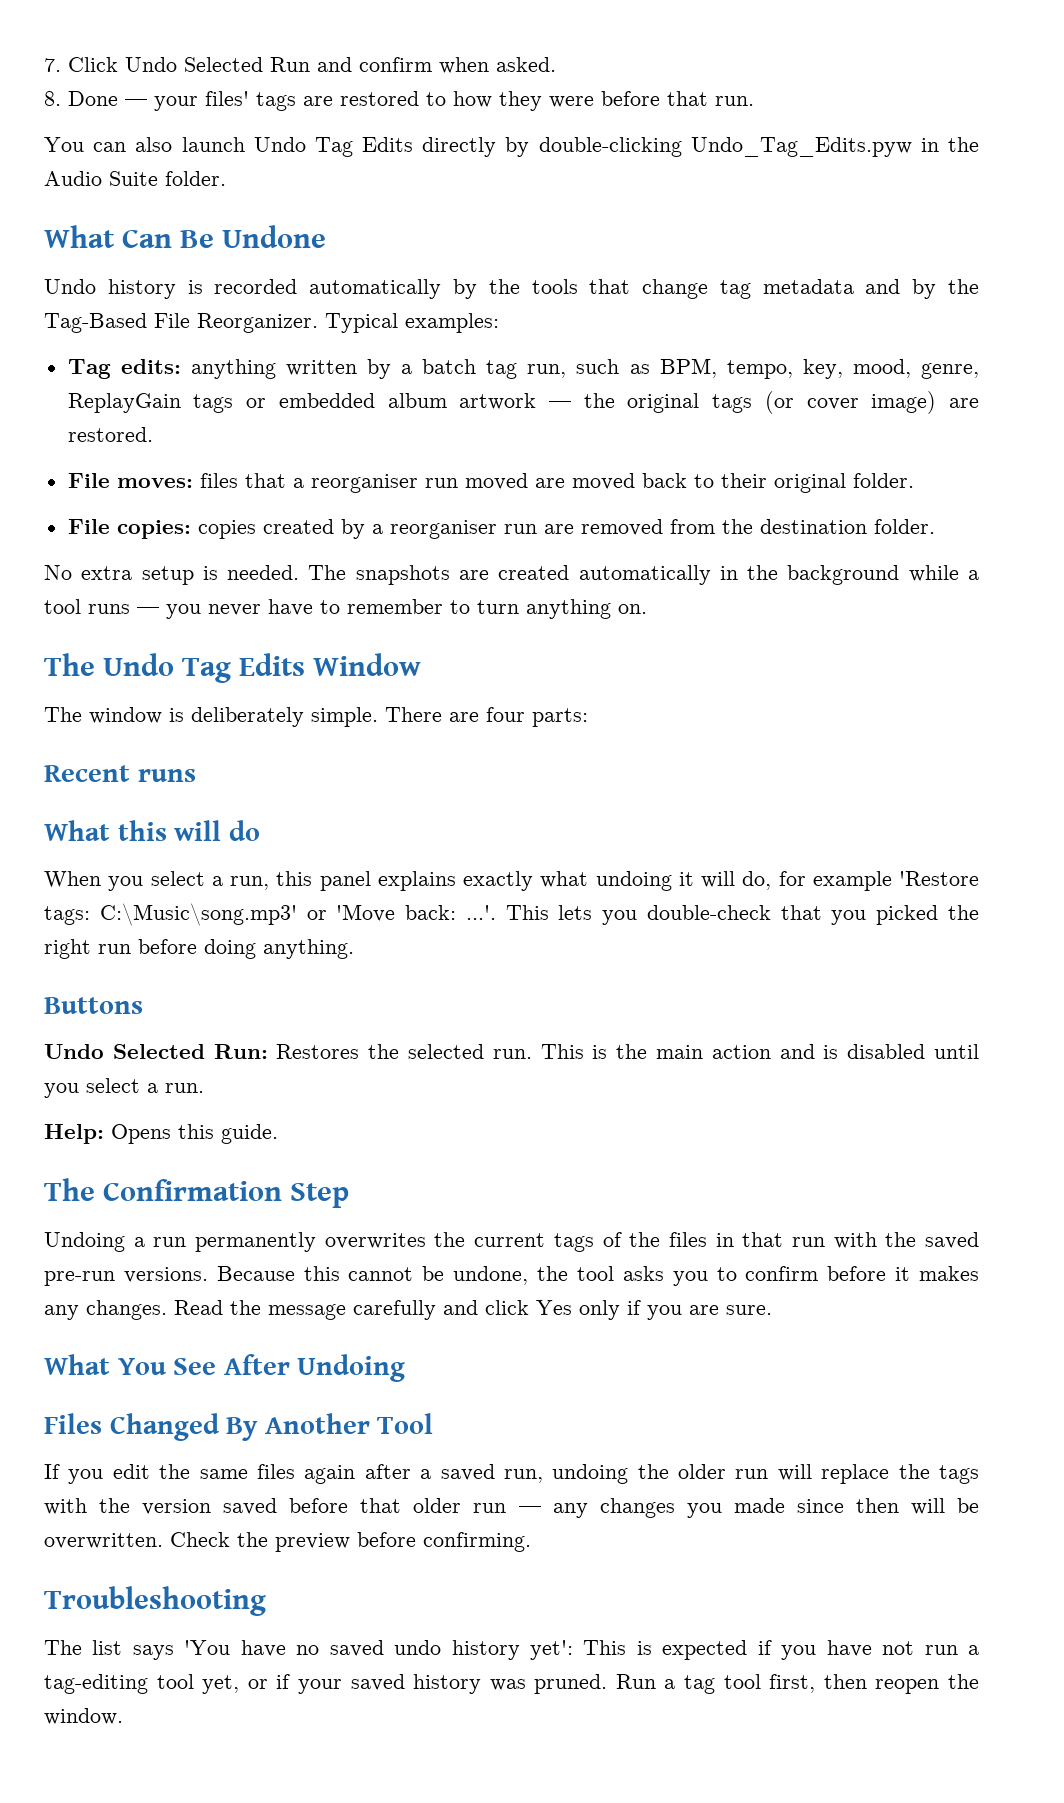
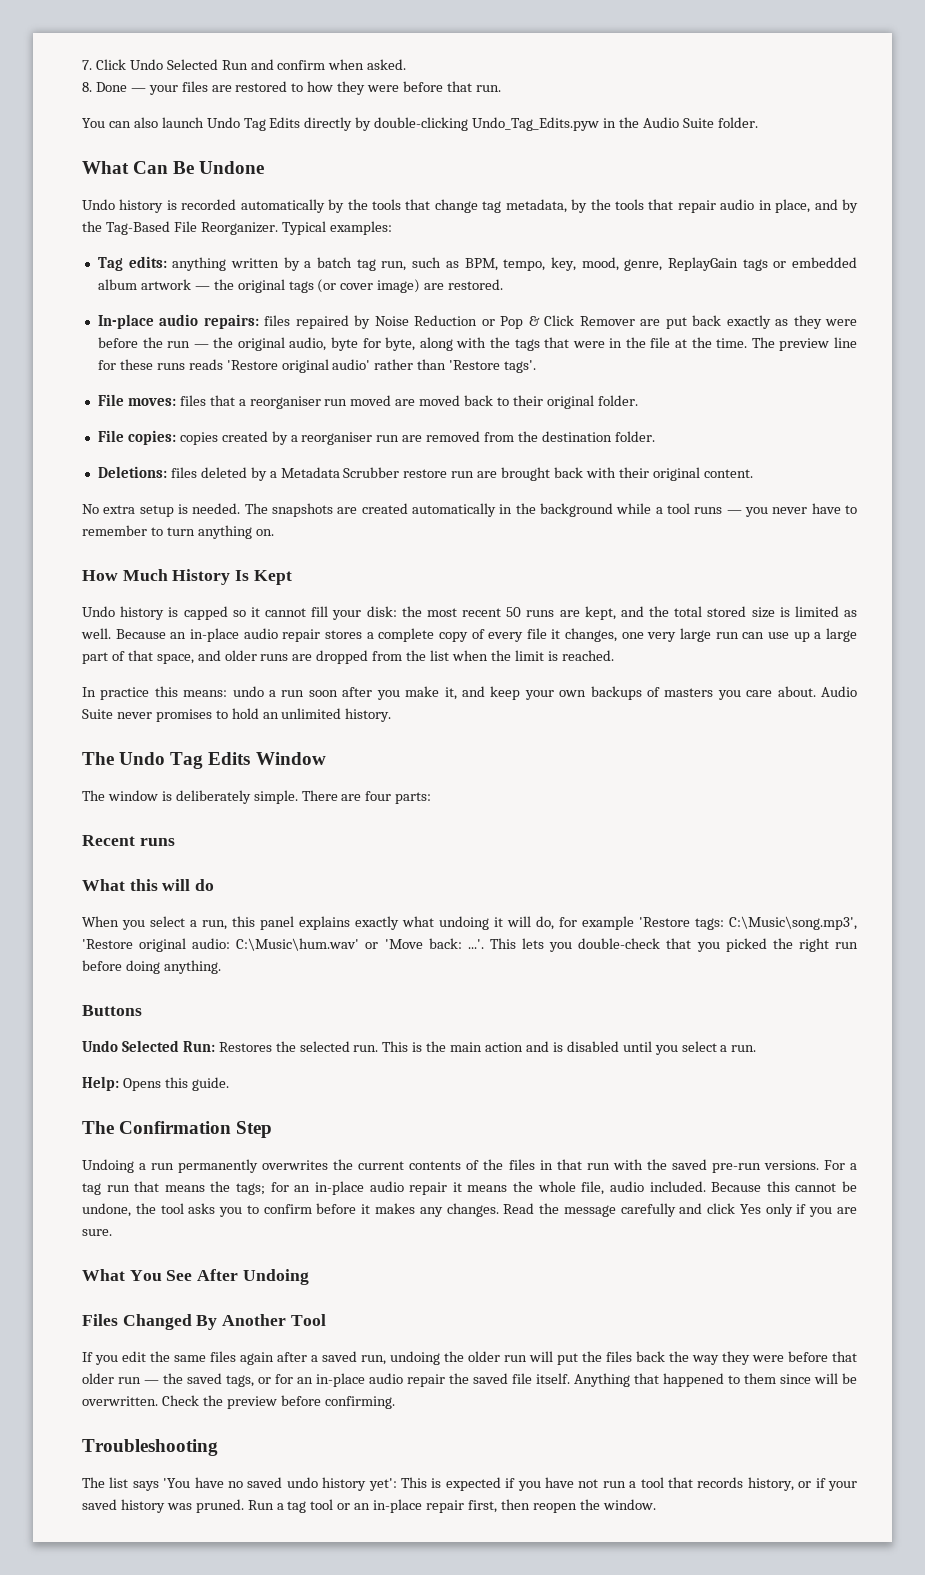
- 8. Done — your files' tags are restored to how they were before that run.
+ 8. Done — your files are restored to how they were before that run.
- Undo history is recorded automatically by the tools that change tag metadata and by the Tag-Based File Reorganizer.
+ Undo history is recorded automatically by the tools that change tag metadata, by the tools that repair audio in place, and by the Tag-Based File Reorganizer.
+ In-place audio repairs: files repaired by Noise Reduction or Pop & Click Remover are put back exactly as they were before the run — the original audio, byte for byte, along with the tags that were in the file at the time. The preview line for these runs reads 'Restore original audio' rather than 'Restore tags'.
+ Deletions: files deleted by a Metadata Scrubber restore run are brought back with their original content.
+ How Much History Is Kept
+ Undo history is capped so it cannot fill your disk: the most recent 50 runs are kept, and the total stored size is limited as well. Because an in-place audio repair stores a complete copy of every file it changes, one very large run can use up a large part of that space, and older runs are dropped from the list when the limit is reached.
+ In practice this means: undo a run soon after you make it, and keep your own backups of masters you care about. Audio Suite never promises to hold an unlimited history.
- When you select a run, this panel explains exactly what undoing it will do, for example 'Restore tags: C:\Music\song.mp3' or 'Move back: ...'. This lets you double-check that you picked the right run before doing anything.
+ When you select a run, this panel explains exactly what undoing it will do, for example 'Restore tags: C:\Music\song.mp3', 'Restore original audio: C:\Music\hum.wav' or 'Move back: ...'. This lets you double-check that you picked the right run before doing anything.
- Undoing a run permanently overwrites the current tags of the files in that run with the saved pre-run versions.
+ Undoing a run permanently overwrites the current contents of the files in that run with the saved pre-run versions.
+ For a tag run that means the tags; for an in-place audio repair it means the whole file, audio included.
- If you edit the same files again after a saved run, undoing the older run will replace the tags with the version saved before that older run — any changes you made since then will be overwritten.
+ If you edit the same files again after a saved run, undoing the older run will put the files back the way they were before that older run — the saved tags, or for an in-place audio repair the saved file itself. Anything that happened to them since will be overwritten.
- The list says 'You have no saved undo history yet': This is expected if you have not run a tag-editing tool yet, or if your saved history was pruned.
+ The list says 'You have no saved undo history yet': This is expected if you have not run a tool that records history, or if your saved history was pruned.
- Run a tag tool first, then reopen the window.
+ Run a tag tool or an in-place repair first, then reopen the window.

